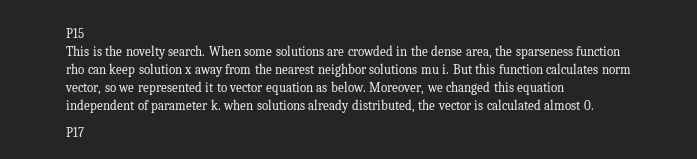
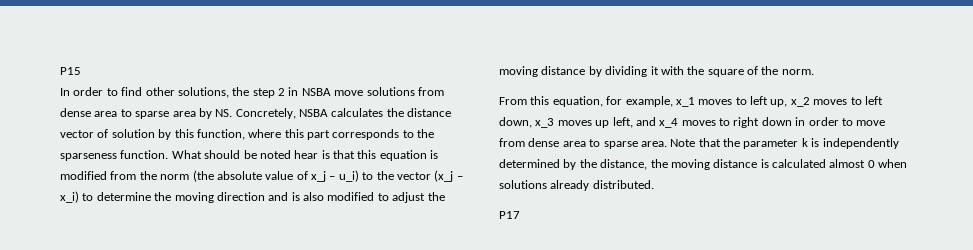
- This is the novelty search. When some solutions are crowded in the dense area, the sparseness function rho can keep solution x away from the nearest neighbor solutions mu i. But this function calculates norm vector, so we represented it to vector equation as below. Moreover, we changed this equation independent of parameter k. when solutions already distributed, the vector is calculated almost 0.
+ In order to find other solutions, the step 2 in NSBA move solutions from dense area to sparse area by NS. Concretely, NSBA calculates the distance vector of solution by this function, where this part corresponds to the sparseness function. What should be noted hear is that this equation is modified from the norm (the absolute value of x_j – u_i) to the vector (x_j – x_i) to determine the moving direction and is also modified to adjust the moving distance by dividing it with the square of the norm.
+ From this equation, for example, x_1 moves to left up, x_2 moves to left down, x_3 moves up left, and x_4 moves to right down in order to move from dense area to sparse area. Note that the parameter k is independently determined by the distance, the moving distance is calculated almost 0 when solutions already distributed.

